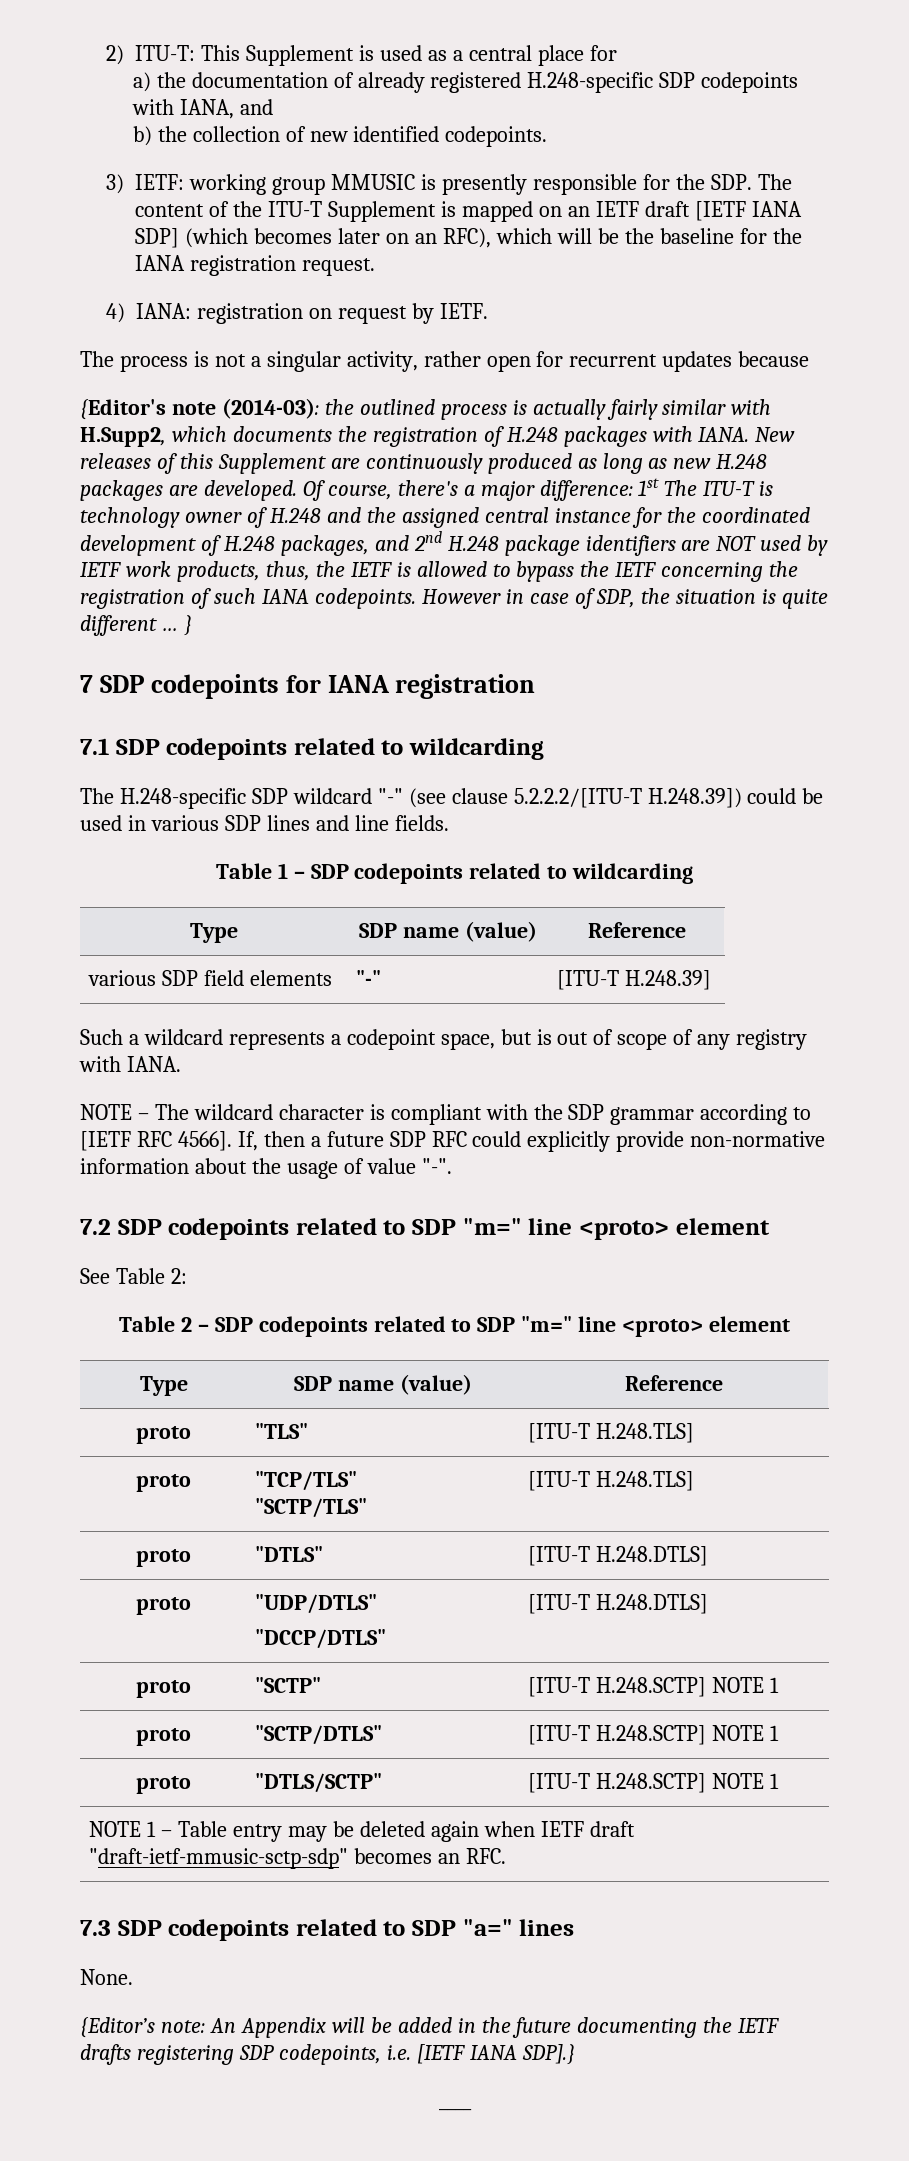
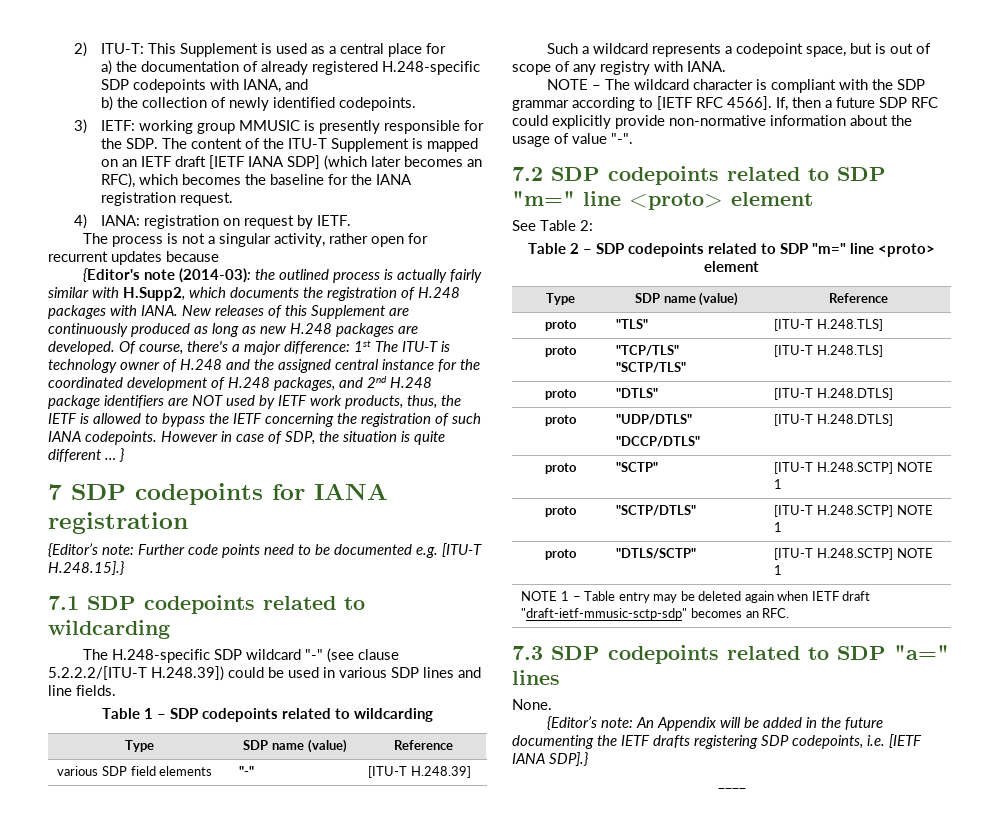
- b) the collection of new identified codepoints.
+ b) the collection of newly identified codepoints.
- 3) IETF: working group MMUSIC is presently responsible for the SDP. The content of the ITU-T Supplement is mapped on an IETF draft [IETF IANA SDP] (which becomes later on an RFC), which will be the baseline for the IANA registration request.
+ 3) IETF: working group MMUSIC is presently responsible for the SDP. The content of the ITU-T Supplement is mapped on an IETF draft [IETF IANA SDP] (which later becomes an RFC), which becomes the baseline for the IANA registration request.
+ {Editor’s note: Further code points need to be documented e.g. [ITU-T H.248.15].}

